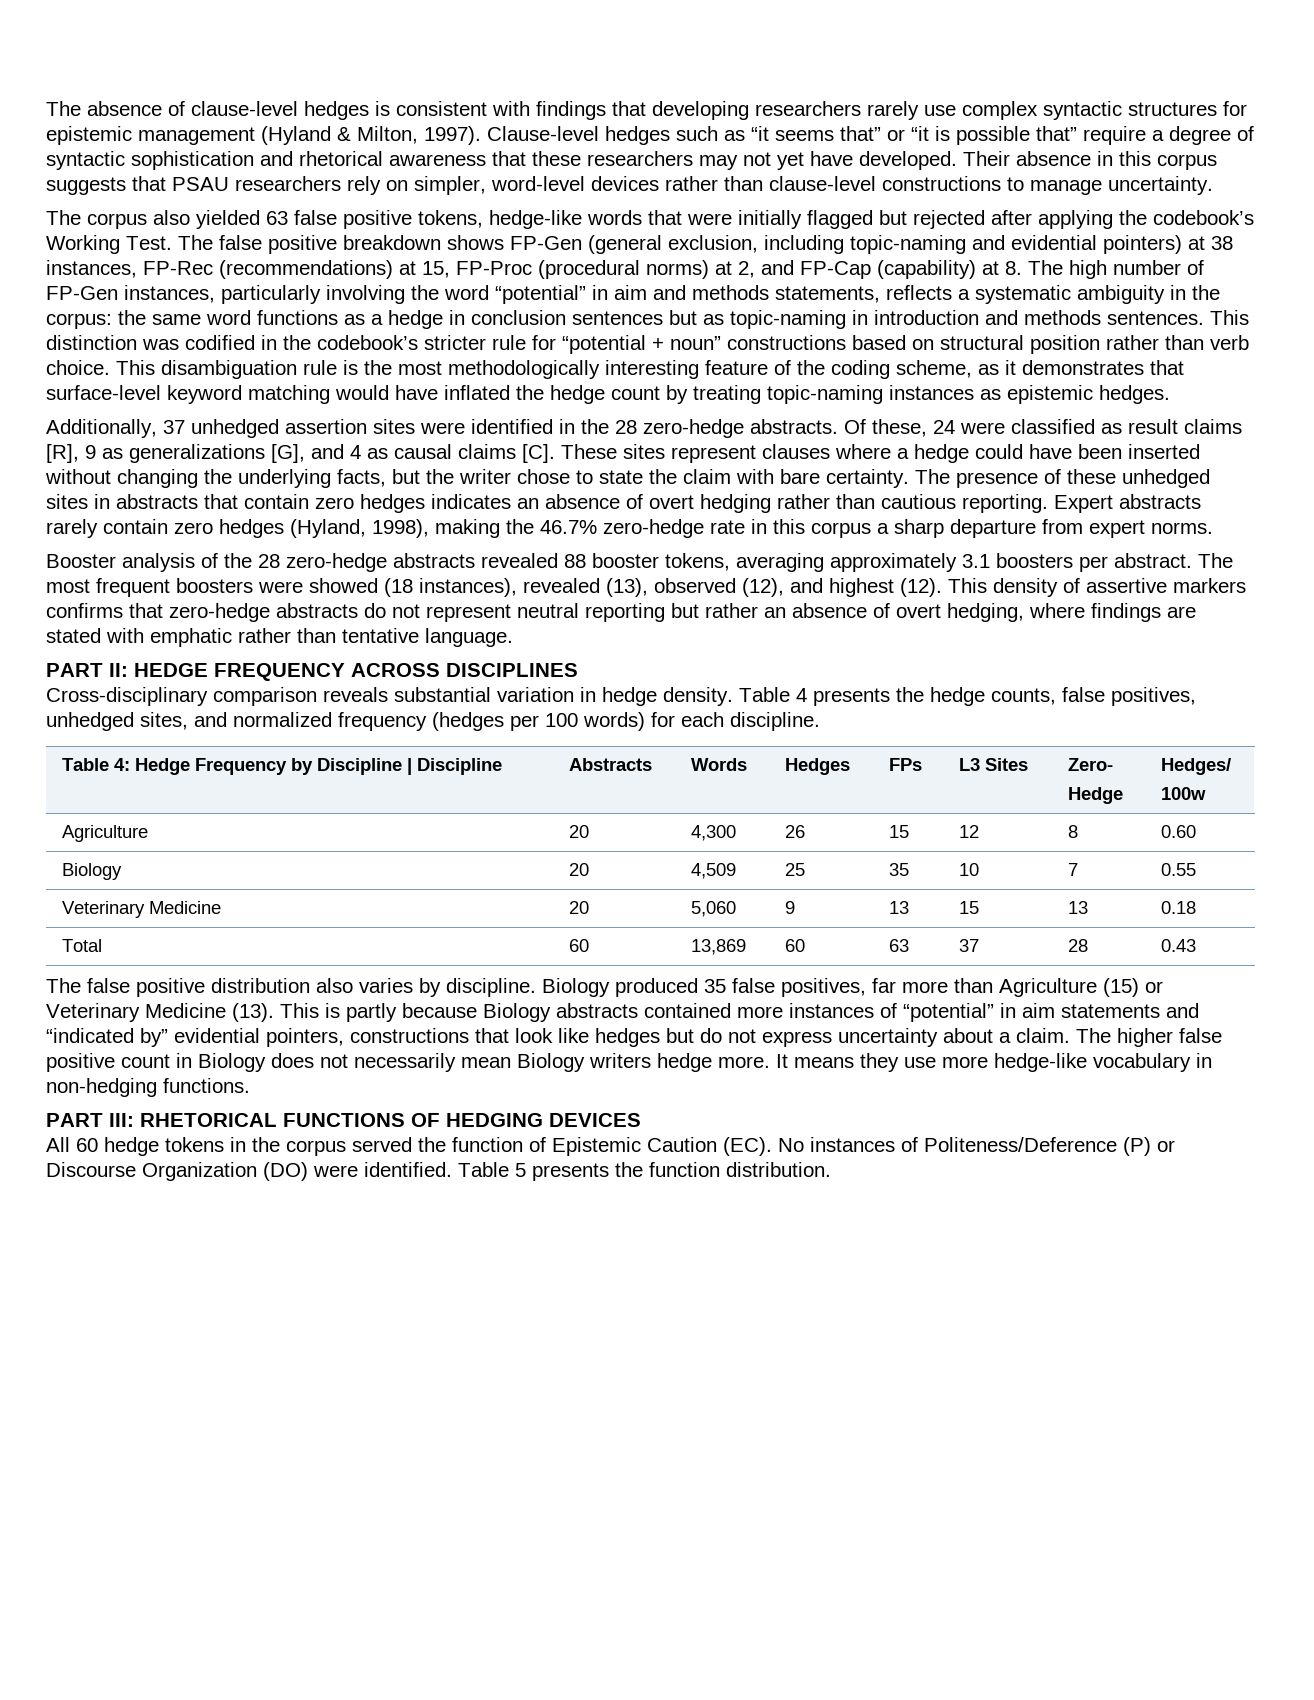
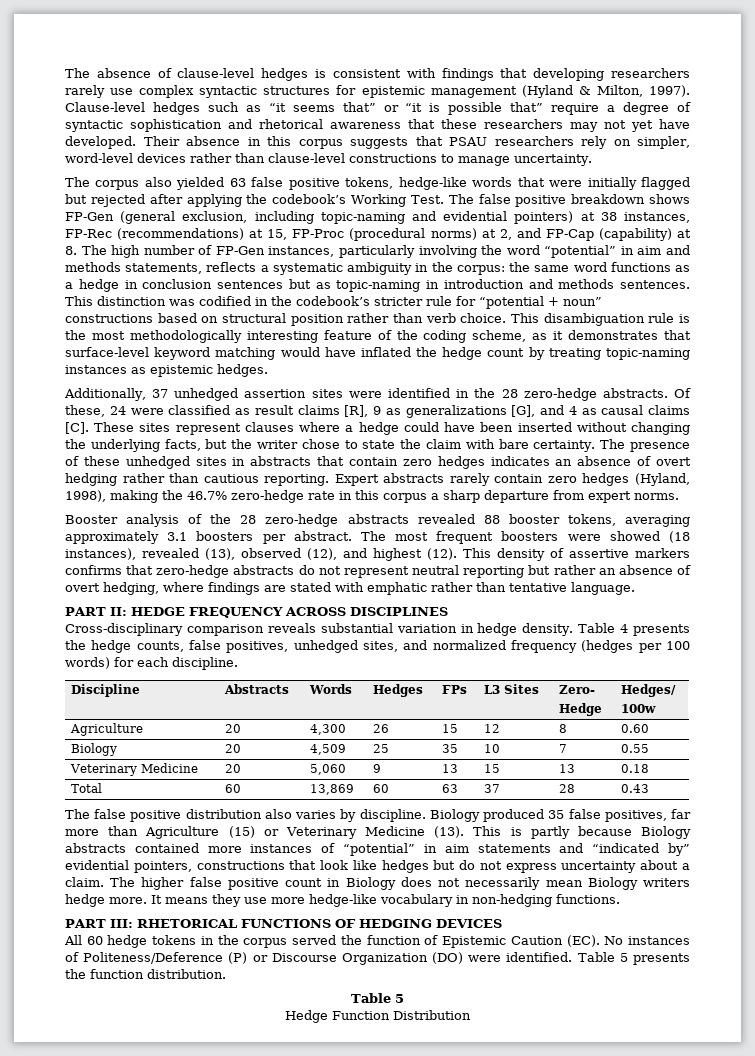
- Table 4: Hedge Frequency by Discipline | Discipline | Abstracts | Words | Hedges | FPs | L3 Sites | Zero-
+ Discipline | Abstracts | Words | Hedges | FPs | L3 Sites | Zero-
  Table 5 presents the function distribution.
+ Table 5
+ Hedge Function Distribution

